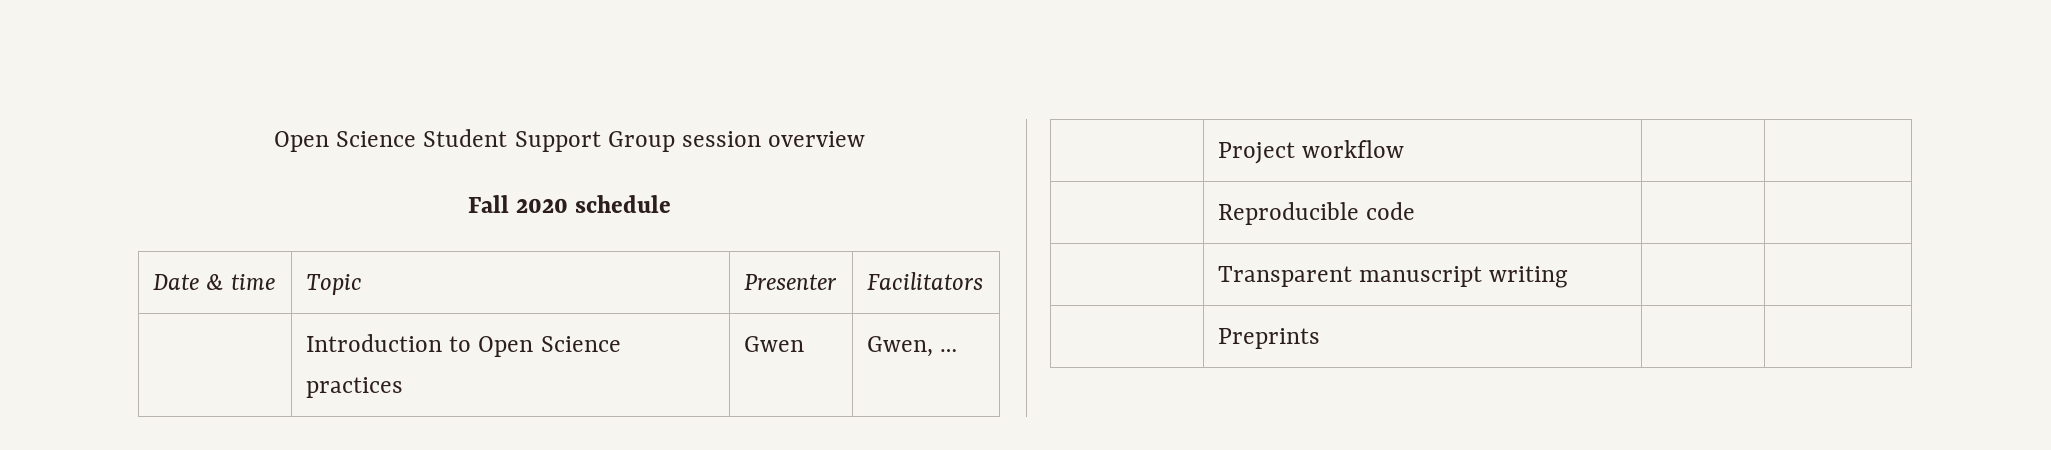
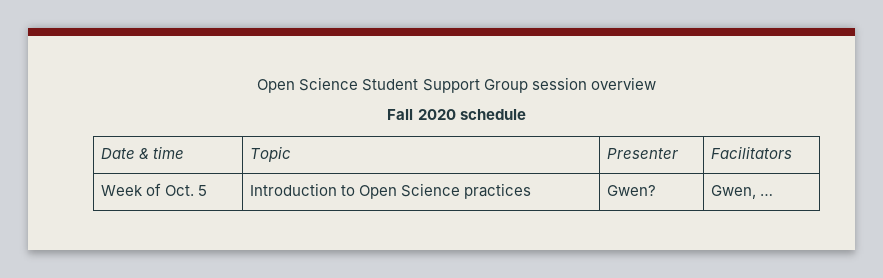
- | Introduction to Open Science practices | Gwen | Gwen, …
+ Week of Oct. 5 | Introduction to Open Science practices | Gwen? | Gwen, …
- | Project workflow | |
- | Reproducible code | |
- | Transparent manuscript writing | |
- | Preprints | |

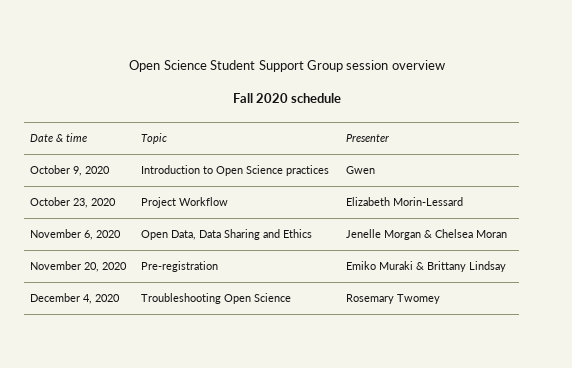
- Date & time | Topic | Presenter | Facilitators
- Week of Oct. 5 | Introduction to Open Science practices | Gwen? | Gwen, …
+ Date & time | Topic | Presenter
+ October 9, 2020 | Introduction to Open Science practices | Gwen
+ October 23, 2020 | Project Workflow | Elizabeth Morin-Lessard
+ November 6, 2020 | Open Data, Data Sharing and Ethics | Jenelle Morgan & Chelsea Moran
+ November 20, 2020 | Pre-registration | Emiko Muraki & Brittany Lindsay
+ December 4, 2020 | Troubleshooting Open Science | Rosemary Twomey

